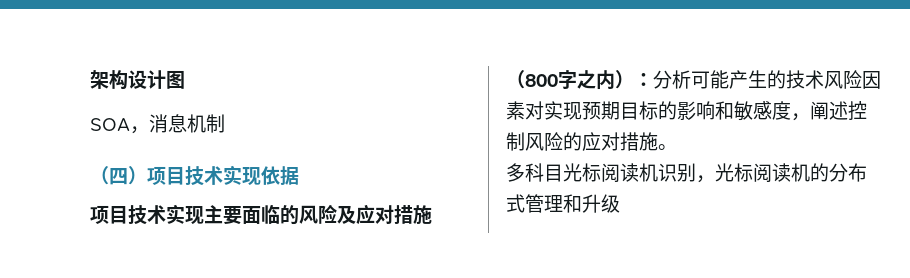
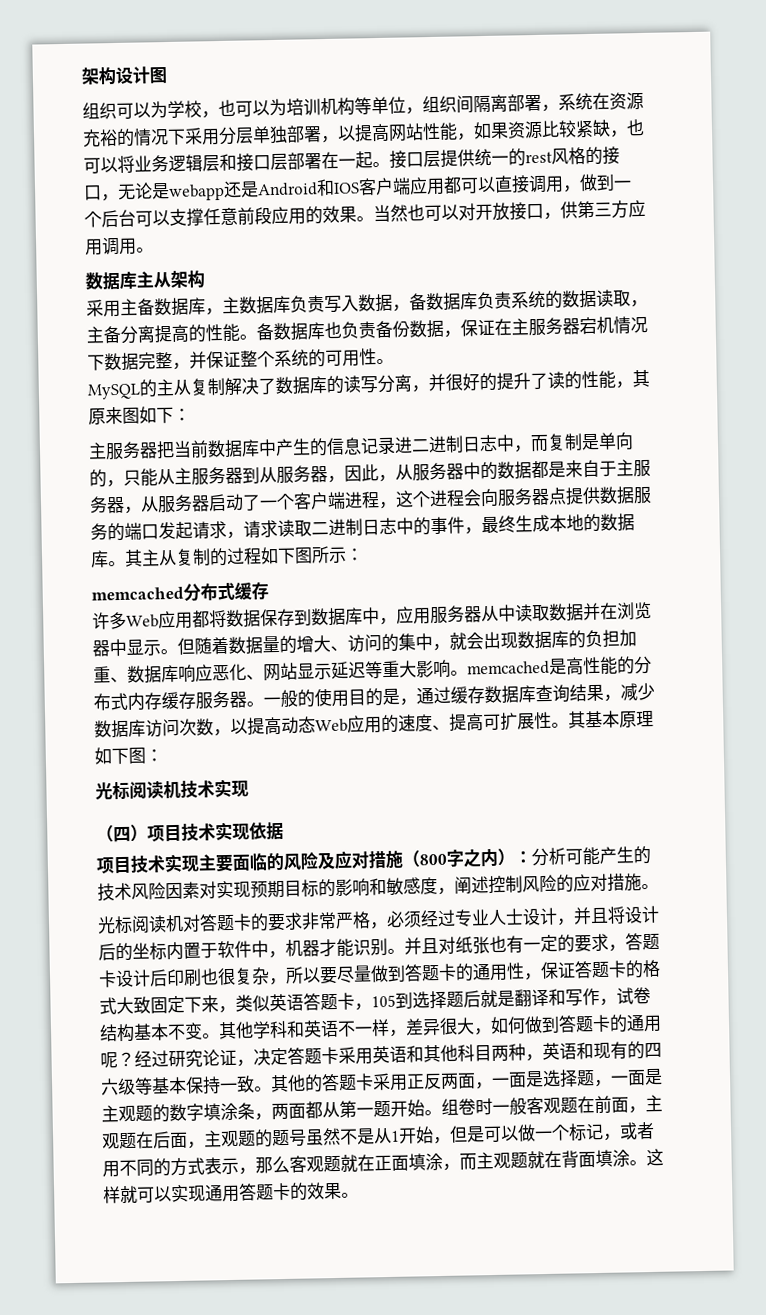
- SOA，消息机制
+ 组织可以为学校，也可以为培训机构等单位，组织间隔离部署，系统在资源充裕的情况下采用分层单独部署，以提高网站性能，如果资源比较紧缺，也可以将业务逻辑层和接口层部署在一起。接口层提供统一的rest风格的接口，无论是webapp还是Android和IOS客户端应用都可以直接调用，做到一个后台可以支撑任意前段应用的效果。当然也可以对开放接口，供第三方应用调用。
+ 数据库主从架构
+ 采用主备数据库，主数据库负责写入数据，备数据库负责系统的数据读取，主备分离提高的性能。备数据库也负责备份数据，保证在主服务器宕机情况下数据完整，并保证整个系统的可用性。
+ MySQL的主从复制解决了数据库的读写分离，并很好的提升了读的性能，其原来图如下：
+ 主服务器把当前数据库中产生的信息记录进二进制日志中，而复制是单向的，只能从主服务器到从服务器，因此，从服务器中的数据都是来自于主服务器，从服务器启动了一个客户端进程，这个进程会向服务器点提供数据服务的端口发起请求，请求读取二进制日志中的事件，最终生成本地的数据库。其主从复制的过程如下图所示：
+ memcached分布式缓存
+ 许多Web应用都将数据保存到数据库中，应用服务器从中读取数据并在浏览器中显示。但随着数据量的增大、访问的集中，就会出现数据库的负担加重、数据库响应恶化、网站显示延迟等重大影响。memcached是高性能的分布式内存缓存服务器。一般的使用目的是，通过缓存数据库查询结果，减少数据库访问次数，以提高动态Web应用的速度、提高可扩展性。其基本原理如下图：
+ 光标阅读机技术实现
- 多科目光标阅读机识别，光标阅读机的分布式管理和升级
+ 光标阅读机对答题卡的要求非常严格，必须经过专业人士设计，并且将设计后的坐标内置于软件中，机器才能识别。并且对纸张也有一定的要求，答题卡设计后印刷也很复杂，所以要尽量做到答题卡的通用性，保证答题卡的格式大致固定下来，类似英语答题卡，105到选择题后就是翻译和写作，试卷结构基本不变。其他学科和英语不一样，差异很大，如何做到答题卡的通用呢？经过研究论证，决定答题卡采用英语和其他科目两种，英语和现有的四六级等基本保持一致。其他的答题卡采用正反两面，一面是选择题，一面是主观题的数字填涂条，两面都从第一题开始。组卷时一般客观题在前面，主观题在后面，主观题的题号虽然不是从1开始，但是可以做一个标记，或者用不同的方式表示，那么客观题就在正面填涂，而主观题就在背面填涂。这样就可以实现通用答题卡的效果。

